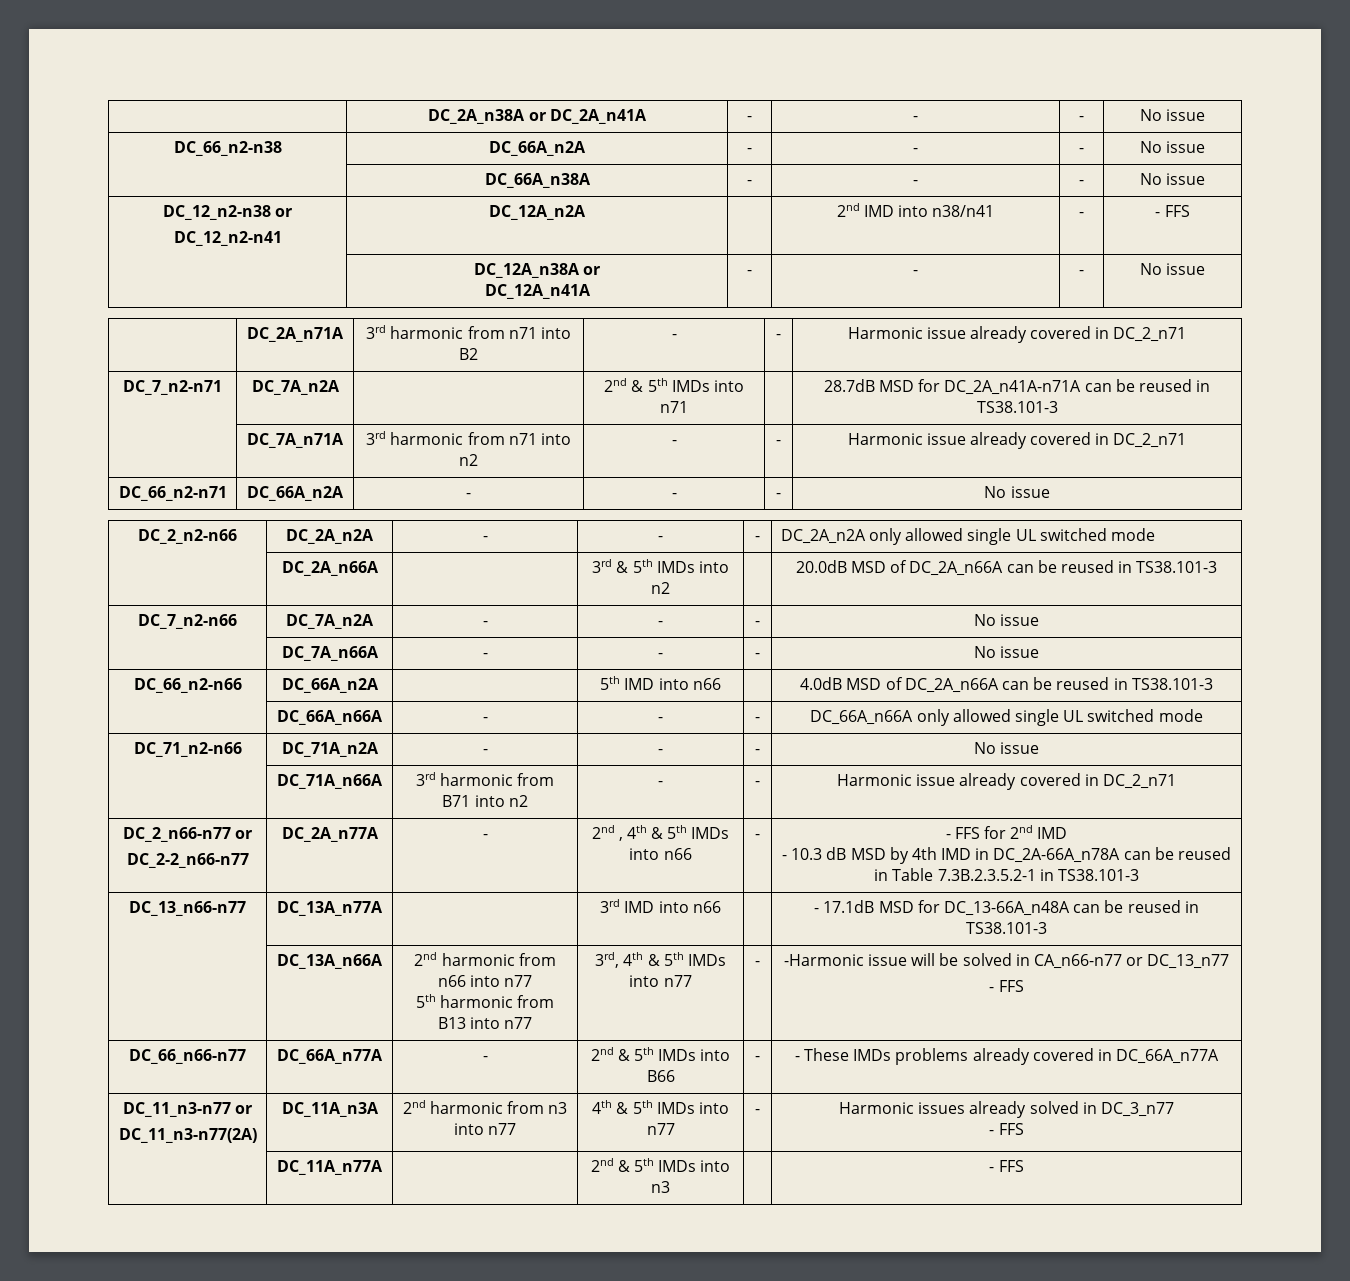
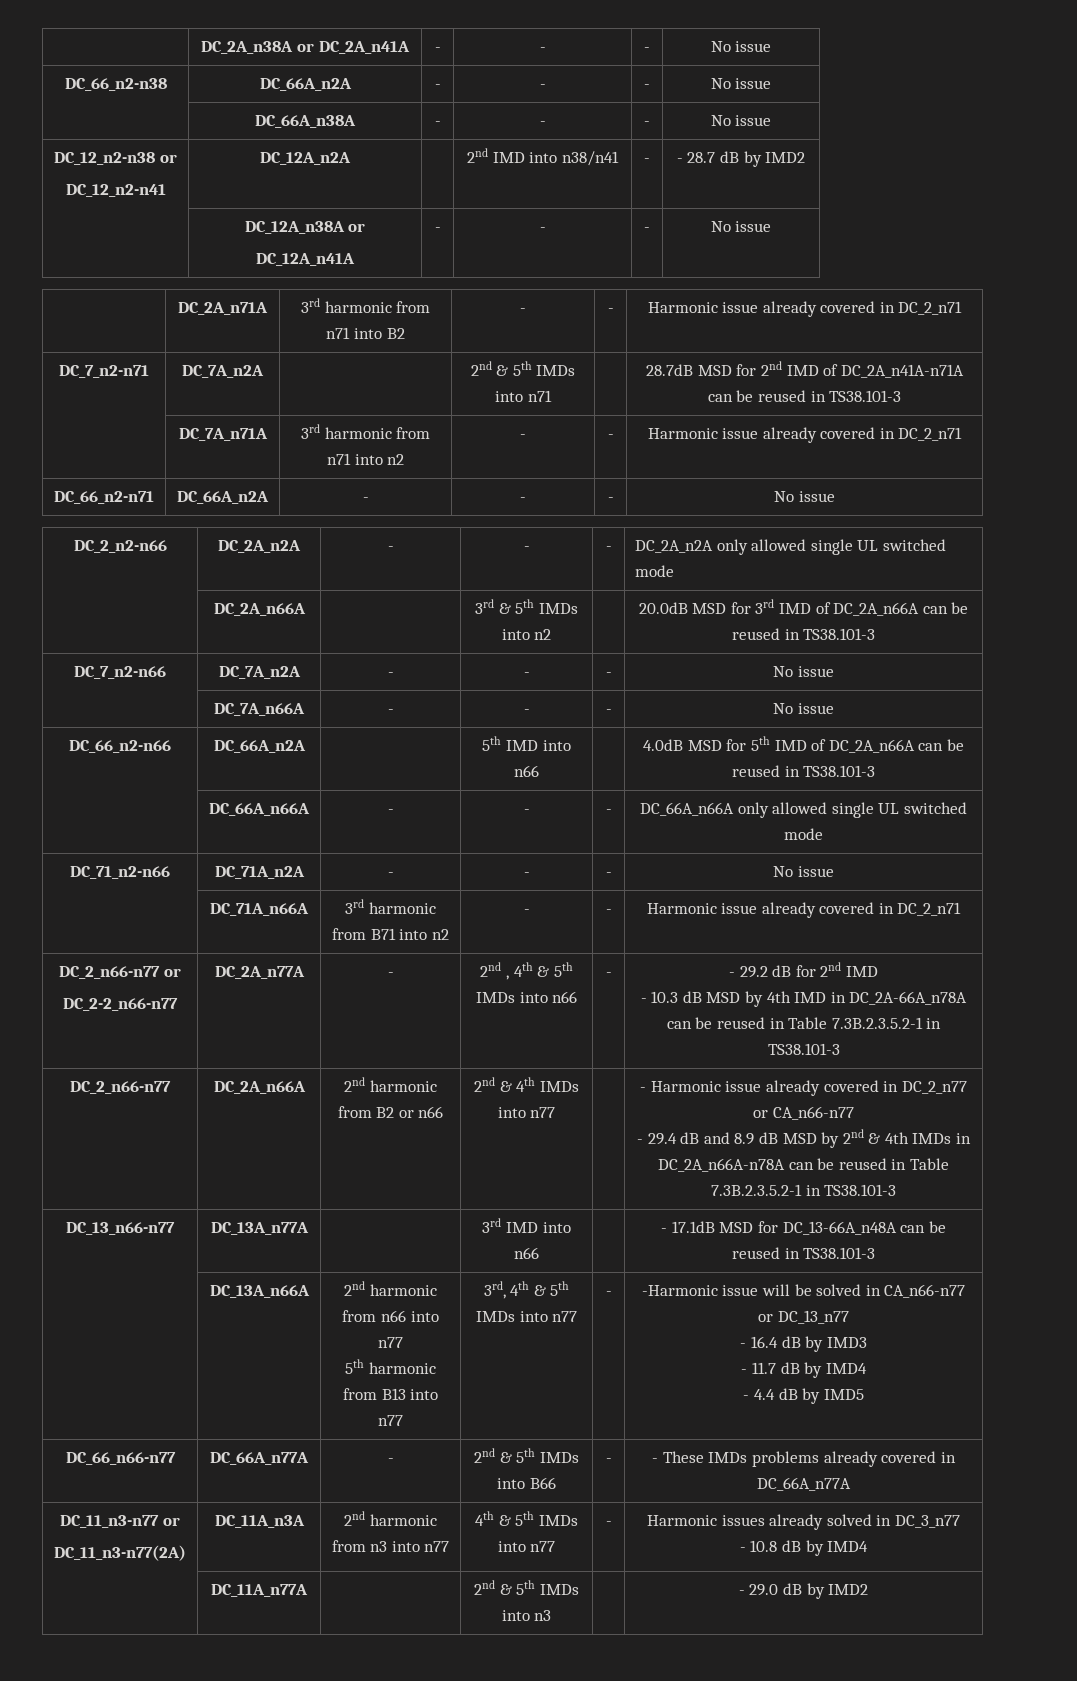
  DC_12_n2-n38 or
- DC_12_n2-n41 | DC_12A_n2A | | 2nd IMD into n38/n41 | - | - FFS
+ DC_12_n2-n41 | DC_12A_n2A | | 2nd IMD into n38/n41 | - | - 28.7 dB by IMD2
- DC_7_n2-n71 | DC_7A_n2A | | 2nd & 5th IMDs into n71 | | 28.7dB MSD for DC_2A_n41A-n71A can be reused in TS38.101-3
+ DC_7_n2-n71 | DC_7A_n2A | | 2nd & 5th IMDs into n71 | | 28.7dB MSD for 2nd IMD of DC_2A_n41A-n71A can be reused in TS38.101-3
- | DC_2A_n66A | | 3rd & 5th IMDs into n2 | | 20.0dB MSD of DC_2A_n66A can be reused in TS38.101-3
+ | DC_2A_n66A | | 3rd & 5th IMDs into n2 | | 20.0dB MSD for 3rd IMD of DC_2A_n66A can be reused in TS38.101-3
- DC_66_n2-n66 | DC_66A_n2A | | 5th IMD into n66 | | 4.0dB MSD of DC_2A_n66A can be reused in TS38.101-3
+ DC_66_n2-n66 | DC_66A_n2A | | 5th IMD into n66 | | 4.0dB MSD for 5th IMD of DC_2A_n66A can be reused in TS38.101-3
  DC_2_n66-n77 or
- DC_2-2_n66-n77 | DC_2A_n77A | - | 2nd , 4th & 5th IMDs into n66 | - | - FFS for 2nd IMD
+ DC_2-2_n66-n77 | DC_2A_n77A | - | 2nd , 4th & 5th IMDs into n66 | - | - 29.2 dB for 2nd IMD
+ DC_2_n66-n77 | DC_2A_n66A | 2nd harmonic from B2 or n66 | 2nd & 4th IMDs into n77 | | - Harmonic issue already covered in DC_2_n77 or CA_n66-n77
+ - 29.4 dB and 8.9 dB MSD by 2nd & 4th IMDs in DC_2A_n66A-n78A can be reused in Table 7.3B.2.3.5.2-1 in TS38.101-3
  -Harmonic issue will be solved in CA_n66-n77 or DC_13_n77
- - FFS
+ - 16.4 dB by IMD3
+ - 11.7 dB by IMD4
+ - 4.4 dB by IMD5
  DC_11_n3-n77 or
  DC_11_n3-n77(2A) | DC_11A_n3A | 2nd harmonic from n3 into n77 | 4th & 5th IMDs into n77 | - | Harmonic issues already solved in DC_3_n77
- - FFS
+ - 10.8 dB by IMD4
- | DC_11A_n77A | | 2nd & 5th IMDs into n3 | | - FFS
+ | DC_11A_n77A | | 2nd & 5th IMDs into n3 | | - 29.0 dB by IMD2

